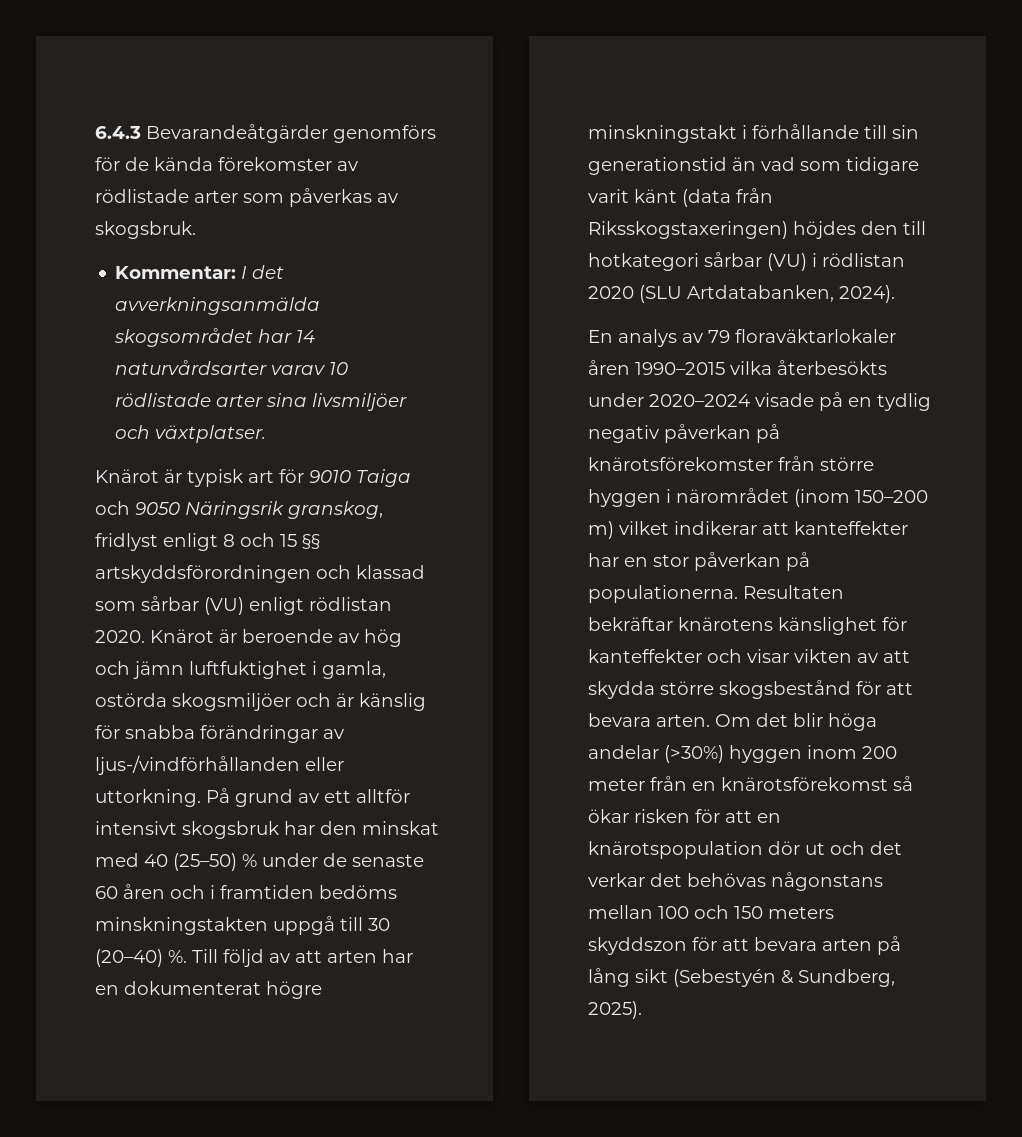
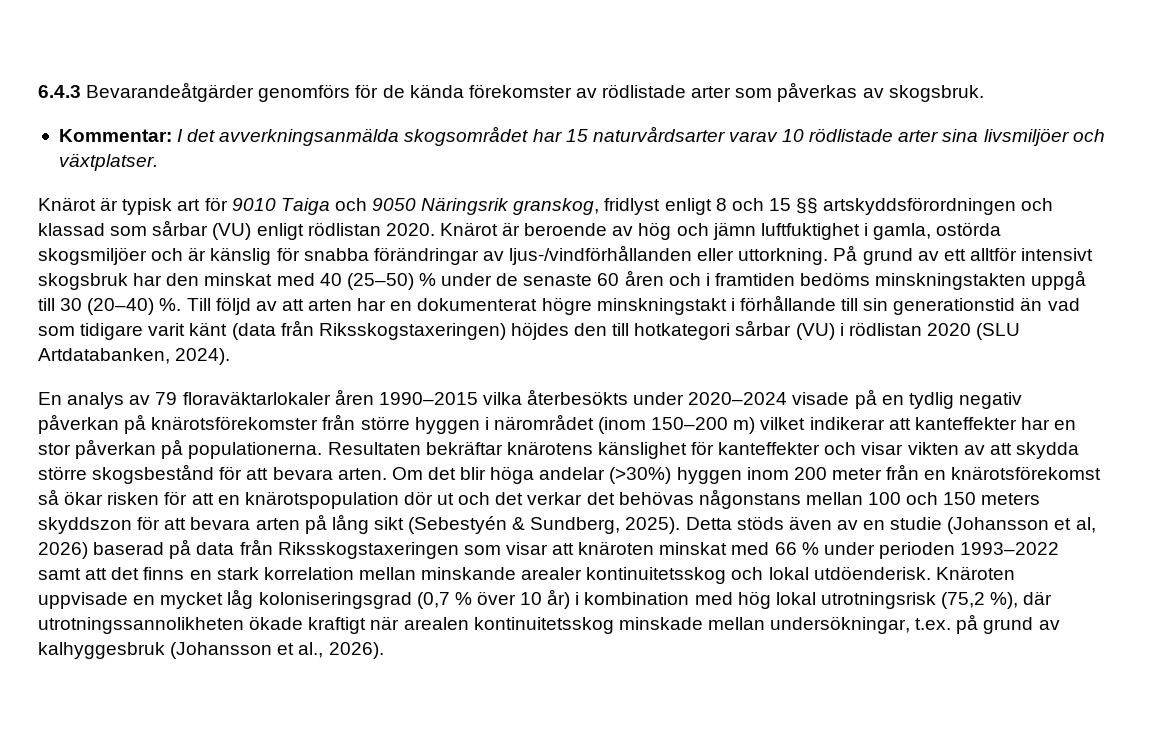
- Kommentar: I det avverkningsanmälda skogsområdet har 14 naturvårdsarter varav 10 rödlistade arter sina livsmiljöer och växtplatser.
+ Kommentar: I det avverkningsanmälda skogsområdet har 15 naturvårdsarter varav 10 rödlistade arter sina livsmiljöer och växtplatser.
+ Detta stöds även av en studie (Johansson et al, 2026) baserad på data från Riksskogstaxeringen som visar att knäroten minskat med 66 % under perioden 1993–2022 samt att det finns en stark korrelation mellan minskande arealer kontinuitetsskog och lokal utdöenderisk. Knäroten uppvisade en mycket låg koloniseringsgrad (0,7 % över 10 år) i kombination med hög lokal utrotningsrisk (75,2 %), där utrotningssannolikheten ökade kraftigt när arealen kontinuitetsskog minskade mellan undersökningar, t.ex. på grund av kalhyggesbruk (Johansson et al., 2026).

